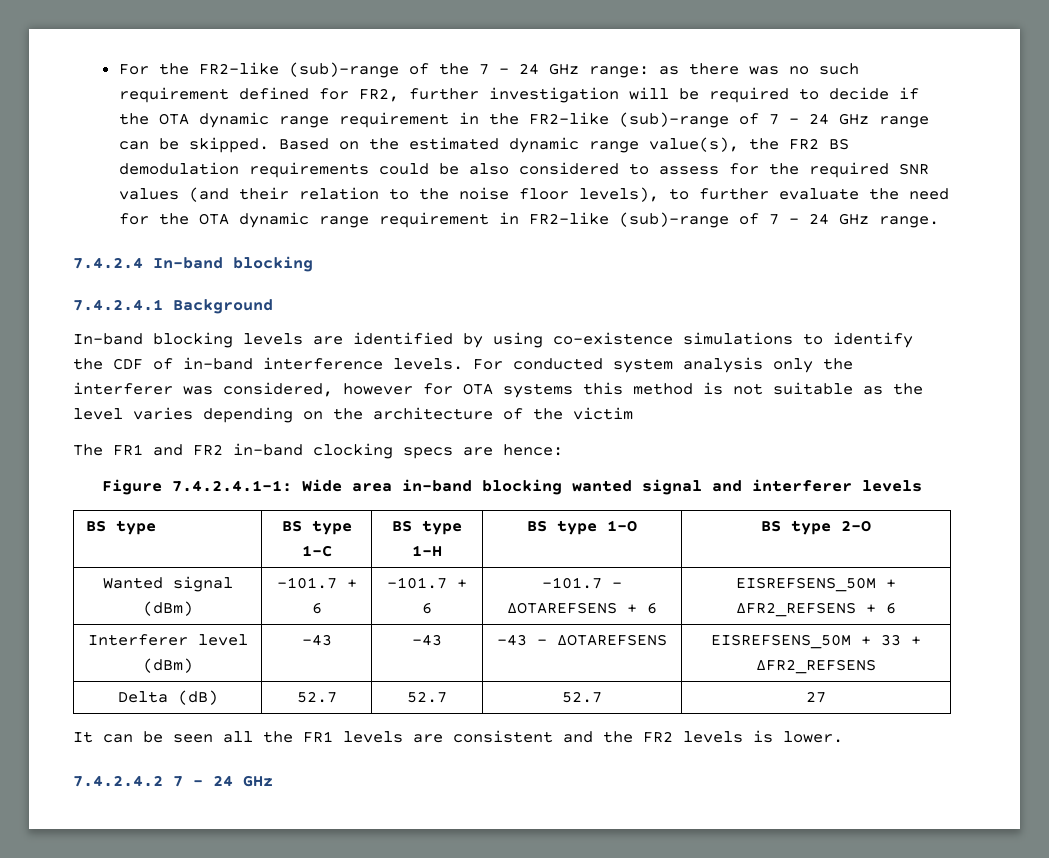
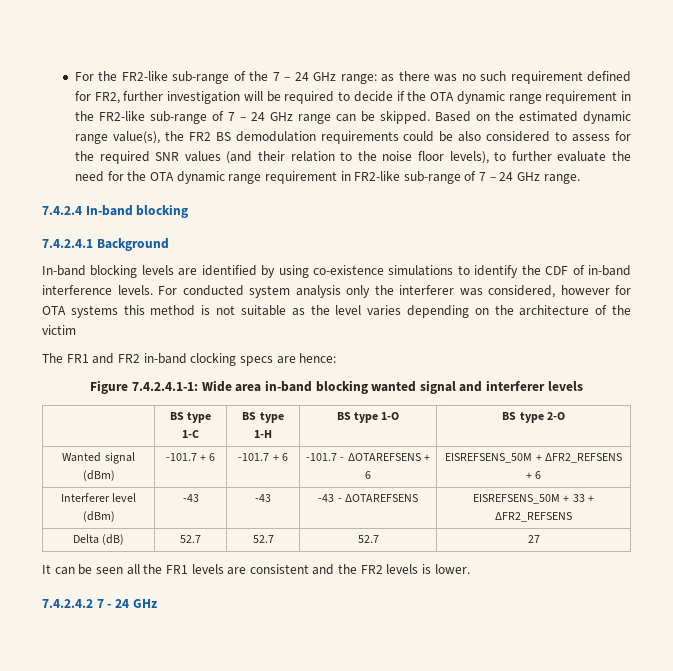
- For the FR2-like (sub)-range of the 7 – 24 GHz range: as there was no such requirement defined for FR2, further investigation will be required to decide if the OTA dynamic range requirement in the FR2-like (sub)-range of 7 – 24 GHz range can be skipped.
+ For the FR2-like sub-range of the 7 – 24 GHz range: as there was no such requirement defined for FR2, further investigation will be required to decide if the OTA dynamic range requirement in the FR2-like sub-range of 7 – 24 GHz range can be skipped.
- Based on the estimated dynamic range value(s), the FR2 BS demodulation requirements could be also considered to assess for the required SNR values (and their relation to the noise floor levels), to further evaluate the need for the OTA dynamic range requirement in FR2-like (sub)-range of 7 – 24 GHz range.
+ Based on the estimated dynamic range value(s), the FR2 BS demodulation requirements could be also considered to assess for the required SNR values (and their relation to the noise floor levels), to further evaluate the need for the OTA dynamic range requirement in FR2-like sub-range of 7 – 24 GHz range.
- BS type | BS type 1-C | BS type 1-H | BS type 1-O | BS type 2-O
+ | BS type 1-C | BS type 1-H | BS type 1-O | BS type 2-O

